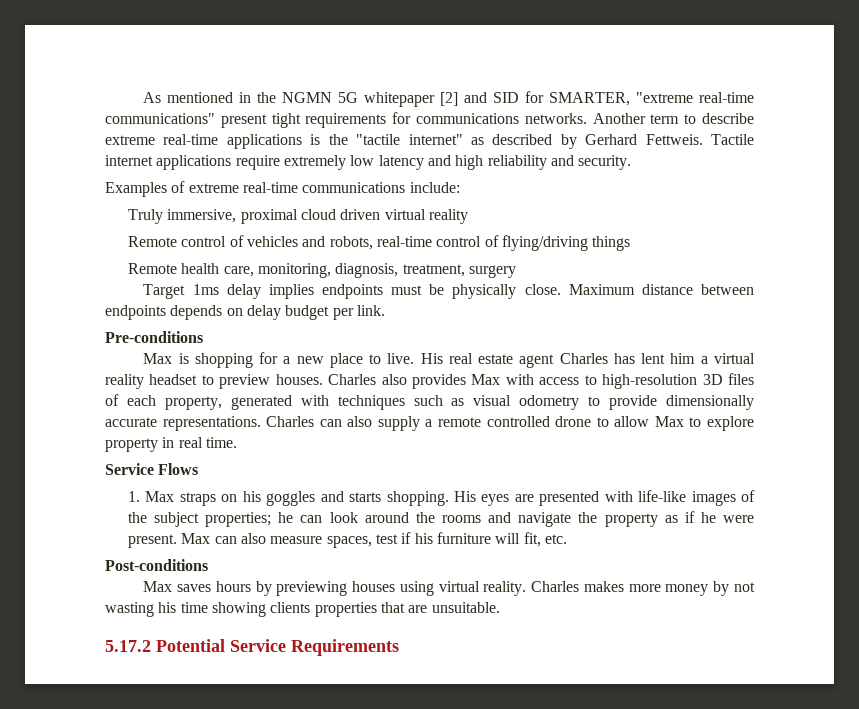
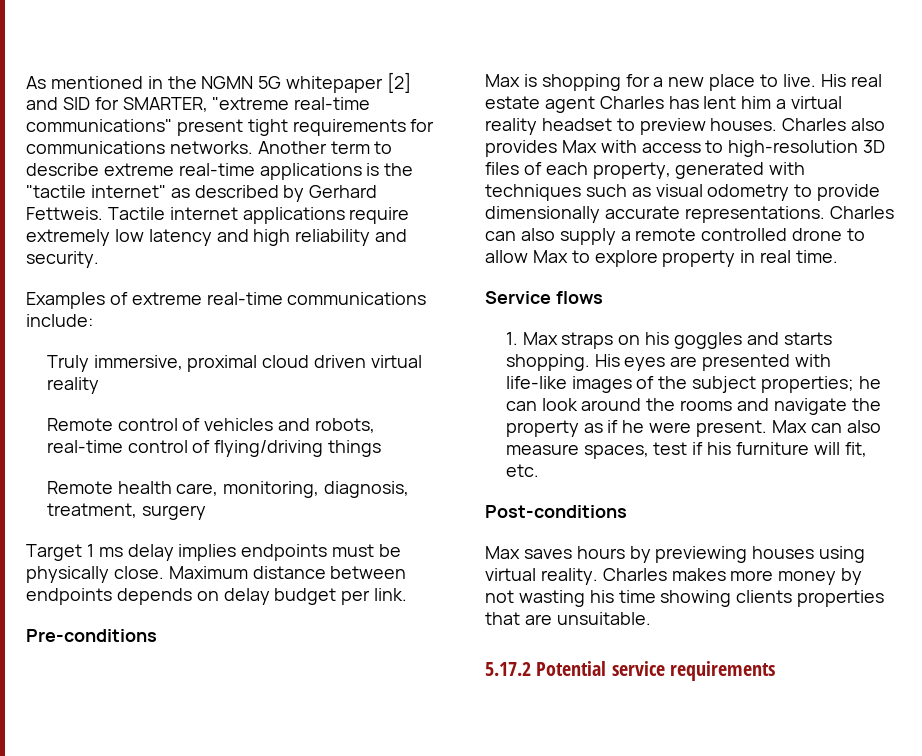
- Target 1ms delay implies endpoints must be physically close.
+ Target 1 ms delay implies endpoints must be physically close.
- Service Flows
+ Service flows
- 5.17.2 Potential Service Requirements
+ 5.17.2 Potential service requirements

